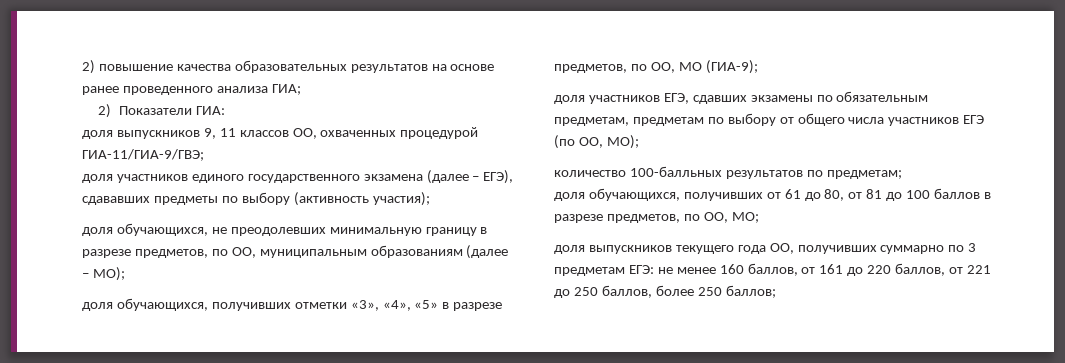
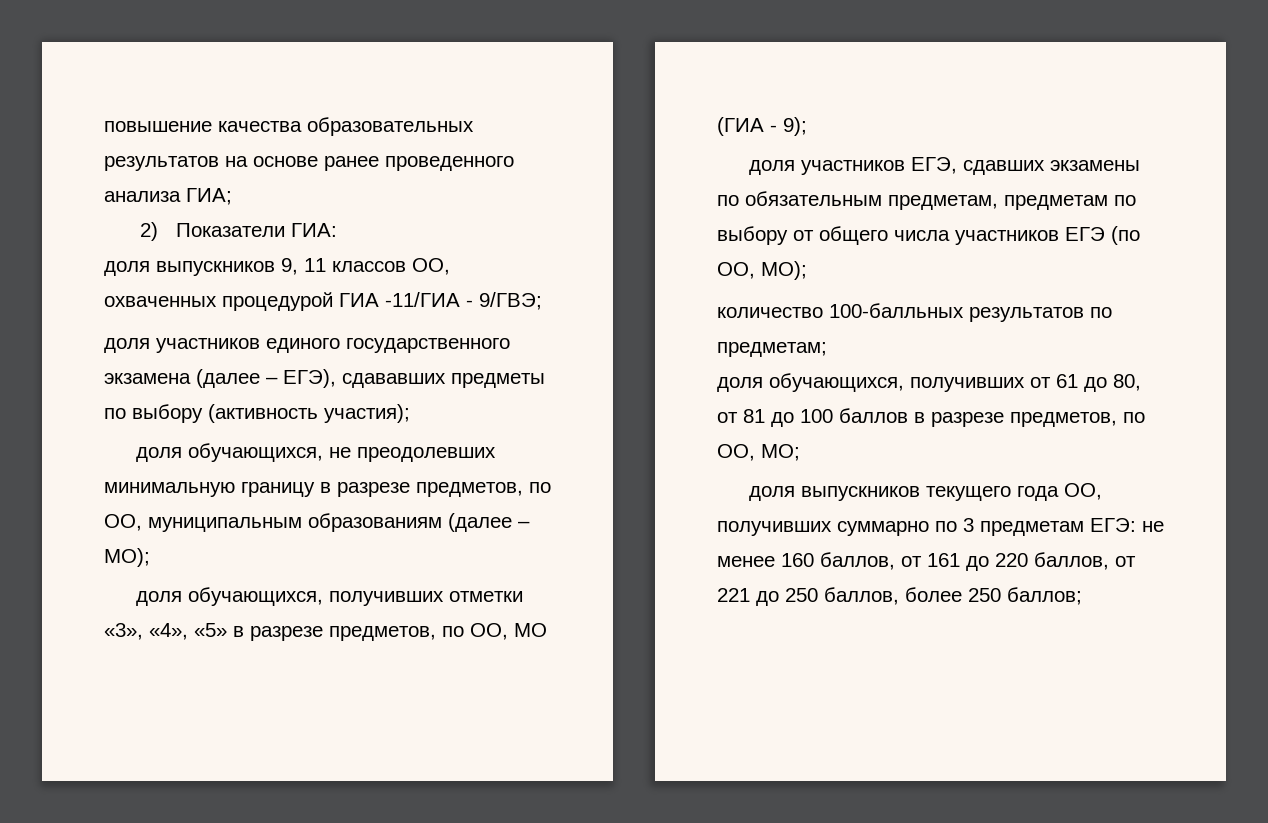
- 2) повышение качества образовательных результатов на основе ранее проведенного анализа ГИА;
+ повышение качества образовательных результатов на основе ранее проведенного анализа ГИА;
- доля выпускников 9, 11 классов ОО, охваченных процедурой ГИА-11/ГИА-9/ГВЭ;
+ доля выпускников 9, 11 классов ОО, охваченных процедурой ГИА -11/ГИА - 9/ГВЭ;
- доля обучающихся, получивших отметки «3», «4», «5» в разрезе предметов, по ОО, МО (ГИА-9);
+ доля обучающихся, получивших отметки «3», «4», «5» в разрезе предметов, по ОО, МО (ГИА - 9);

